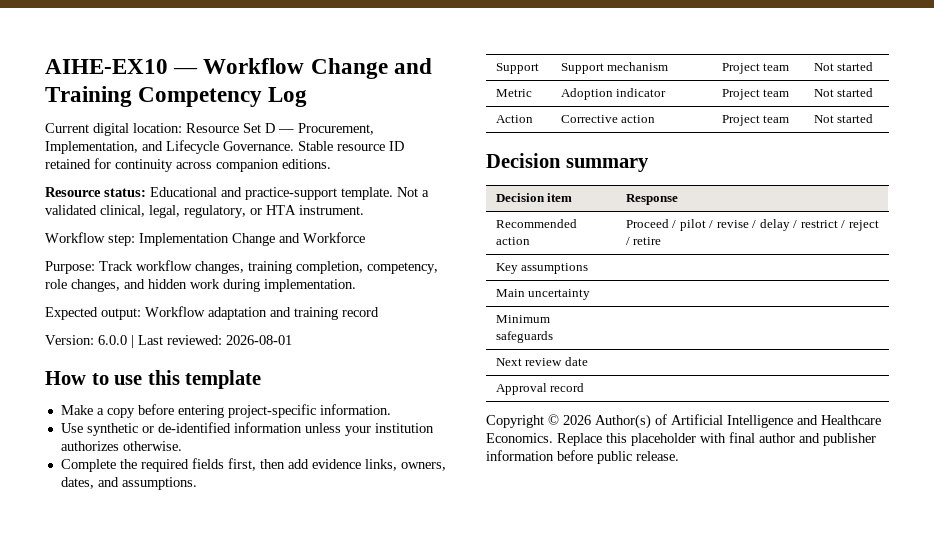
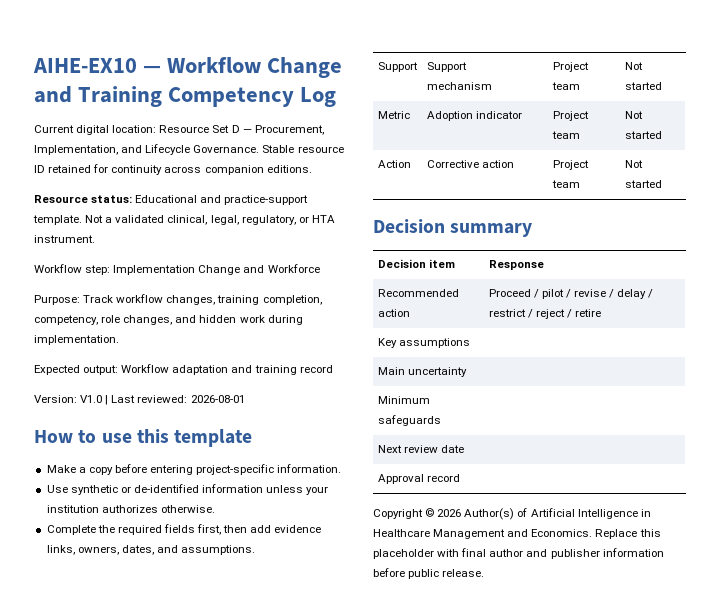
- Version: 6.0.0 | Last reviewed: 2026-08-01
+ Version: V1.0 | Last reviewed: 2026-08-01
- Copyright © 2026 Author(s) of Artificial Intelligence and Healthcare Economics.
+ Copyright © 2026 Author(s) of Artificial Intelligence in Healthcare Management and Economics.

